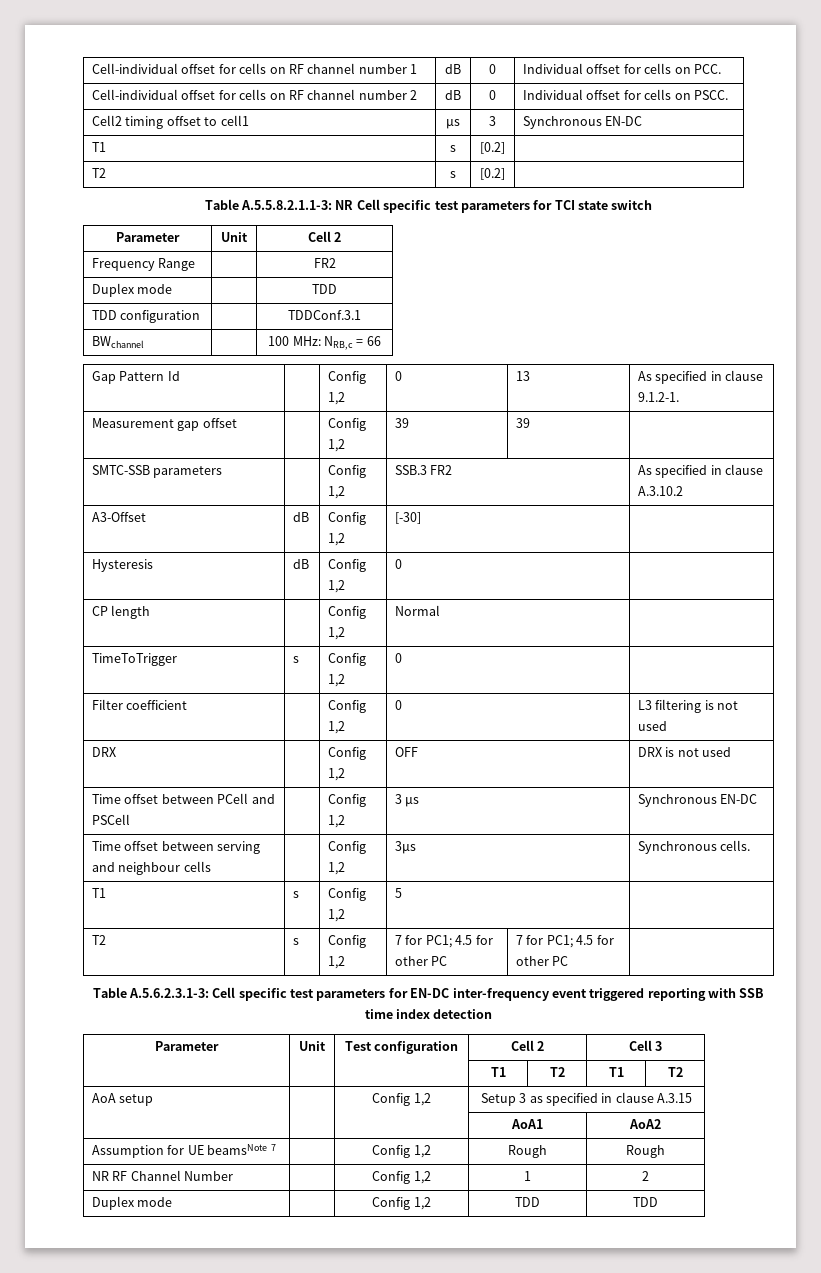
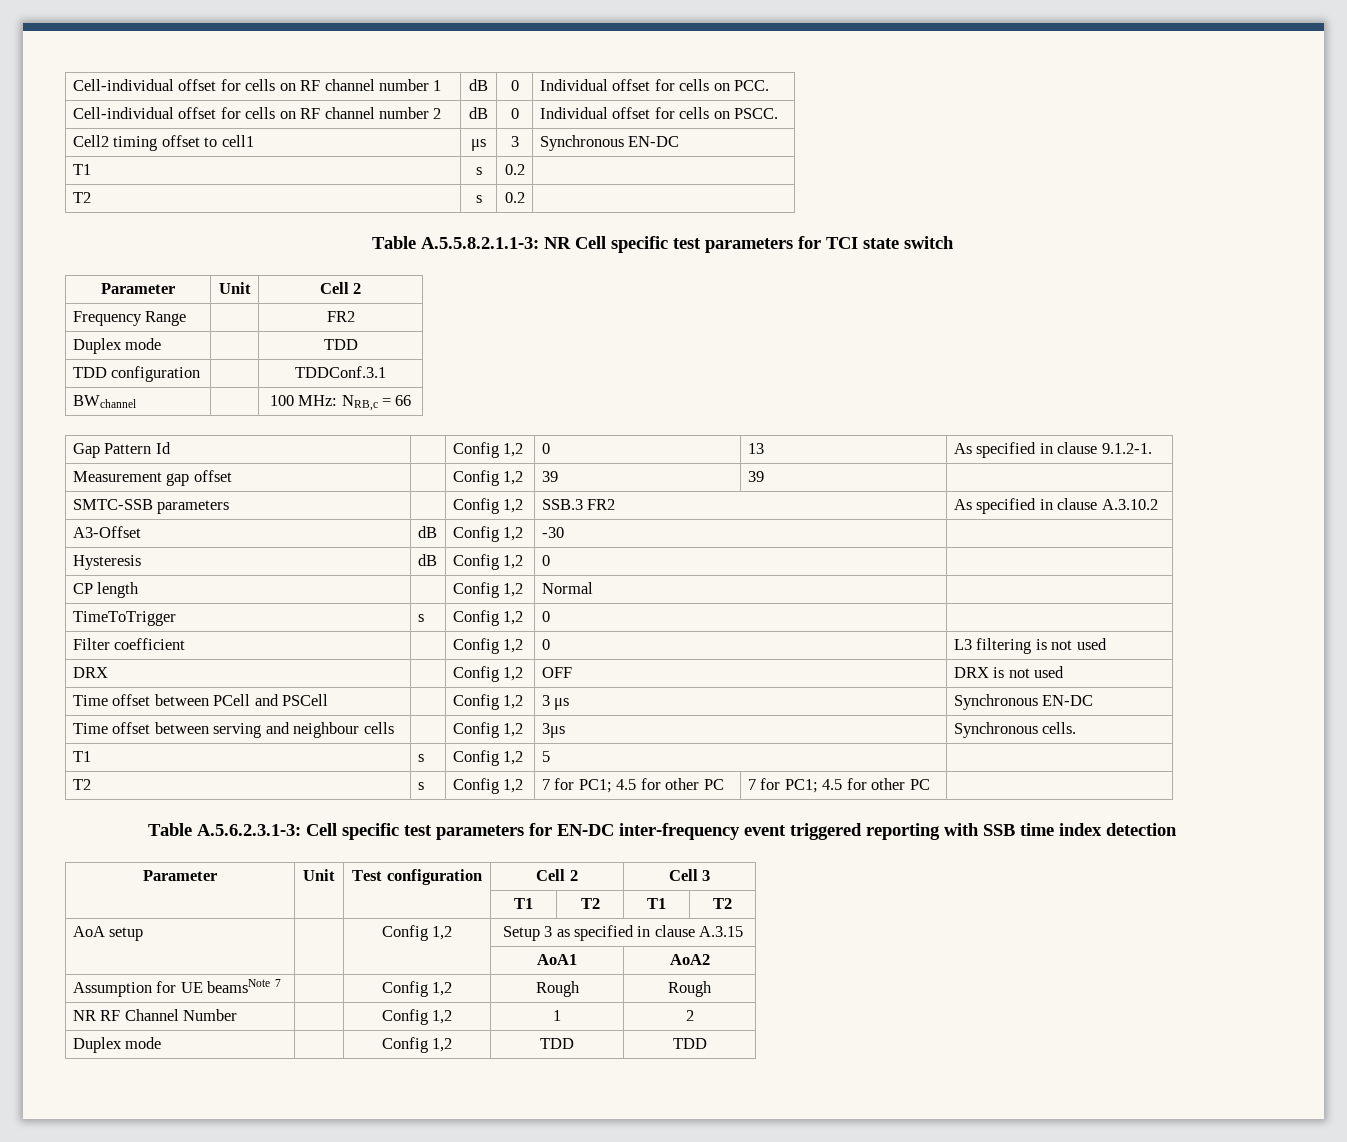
- T1 | s | [0.2] |
- T2 | s | [0.2] |
+ T1 | s | 0.2 |
+ T2 | s | 0.2 |
- A3-Offset | dB | Config 1,2 | [-30] |
+ A3-Offset | dB | Config 1,2 | -30 |

